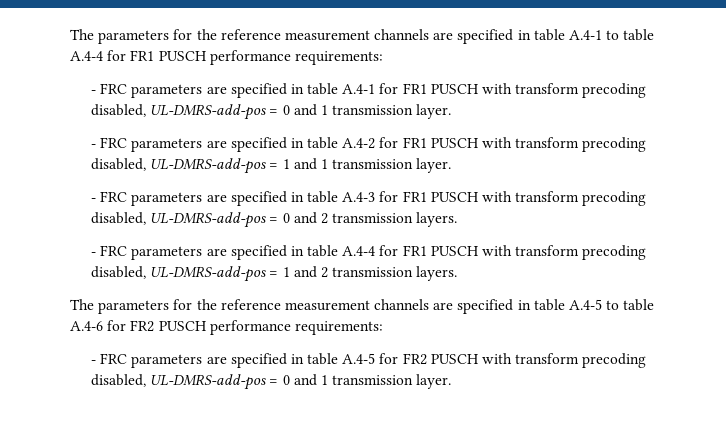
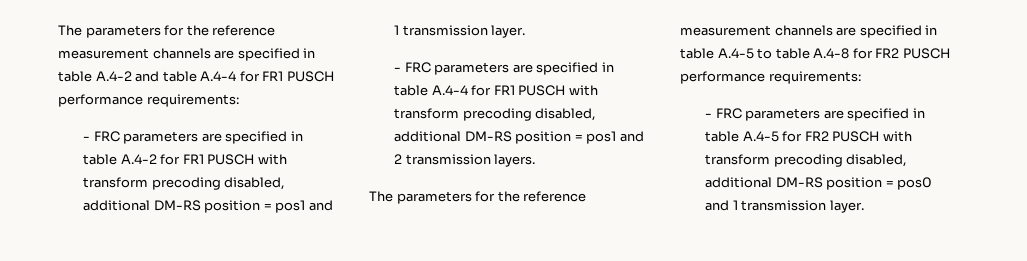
- The parameters for the reference measurement channels are specified in table A.4-1 to table A.4-4 for FR1 PUSCH performance requirements:
+ The parameters for the reference measurement channels are specified in table A.4-2 and table A.4-4 for FR1 PUSCH performance requirements:
- - FRC parameters are specified in table A.4-1 for FR1 PUSCH with transform precoding disabled, UL-DMRS-add-pos = 0 and 1 transmission layer.
- - FRC parameters are specified in table A.4-2 for FR1 PUSCH with transform precoding disabled, UL-DMRS-add-pos = 1 and 1 transmission layer.
- - FRC parameters are specified in table A.4-3 for FR1 PUSCH with transform precoding disabled, UL-DMRS-add-pos = 0 and 2 transmission layers.
+ - FRC parameters are specified in table A.4-2 for FR1 PUSCH with transform precoding disabled, additional DM-RS position = pos1 and 1 transmission layer.
- - FRC parameters are specified in table A.4-4 for FR1 PUSCH with transform precoding disabled, UL-DMRS-add-pos = 1 and 2 transmission layers.
+ - FRC parameters are specified in table A.4-4 for FR1 PUSCH with transform precoding disabled, additional DM-RS position = pos1 and 2 transmission layers.
- The parameters for the reference measurement channels are specified in table A.4-5 to table A.4-6 for FR2 PUSCH performance requirements:
+ The parameters for the reference measurement channels are specified in table A.4-5 to table A.4-8 for FR2 PUSCH performance requirements:
- - FRC parameters are specified in table A.4-5 for FR2 PUSCH with transform precoding disabled, UL-DMRS-add-pos = 0 and 1 transmission layer.
+ - FRC parameters are specified in table A.4-5 for FR2 PUSCH with transform precoding disabled, additional DM-RS position = pos0 and 1 transmission layer.

